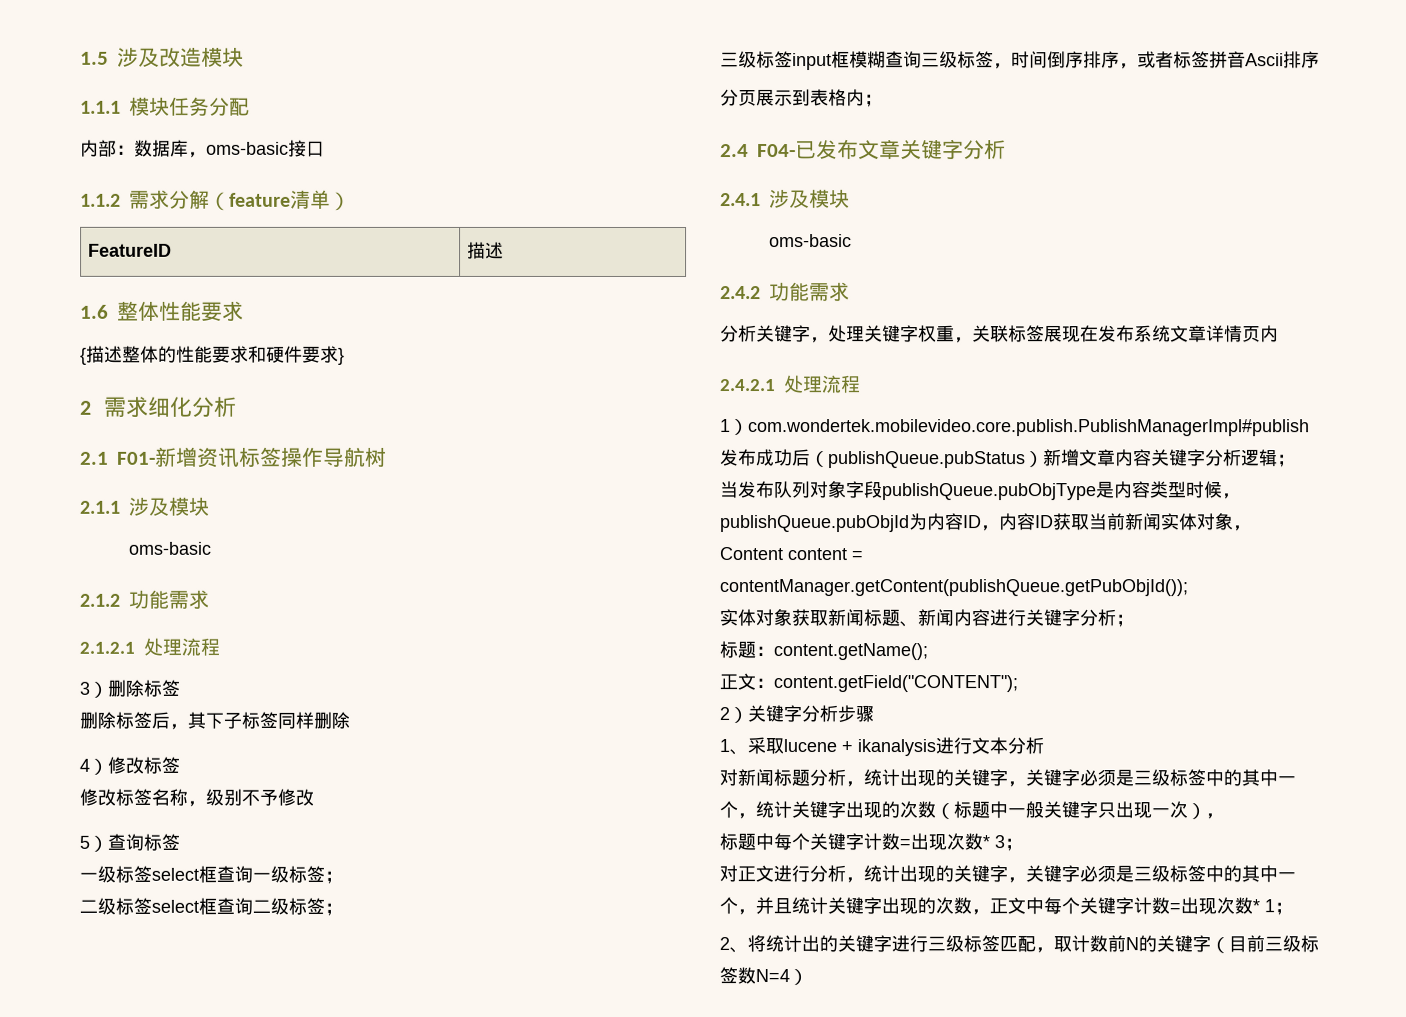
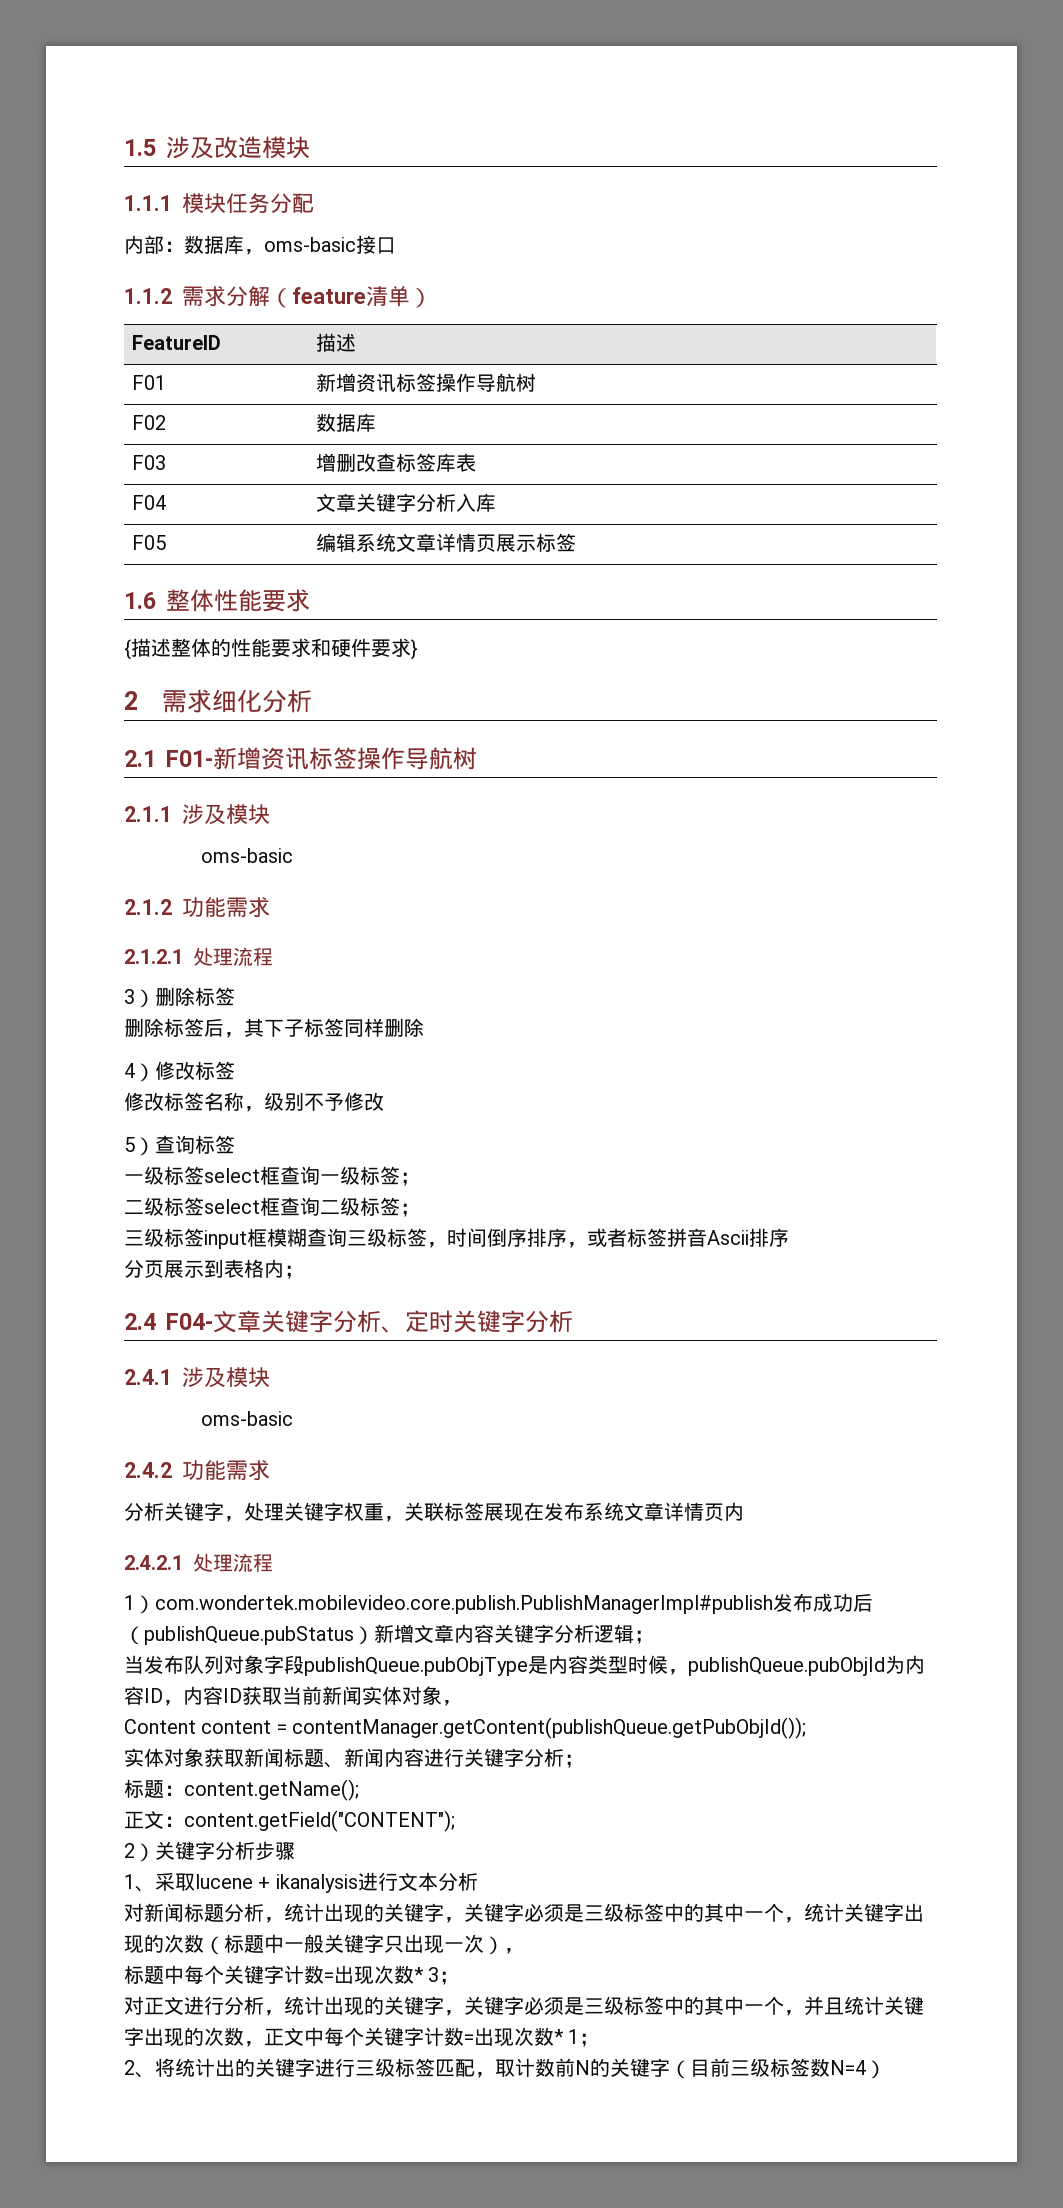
+ F01 | 新增资讯标签操作导航树
+ F02 | 数据库
+ F03 | 增删改查标签库表
+ F04 | 文章关键字分析入库
+ F05 | 编辑系统文章详情页展示标签
- 2.4 F04-已发布文章关键字分析
+ 2.4 F04-文章关键字分析、定时关键字分析

